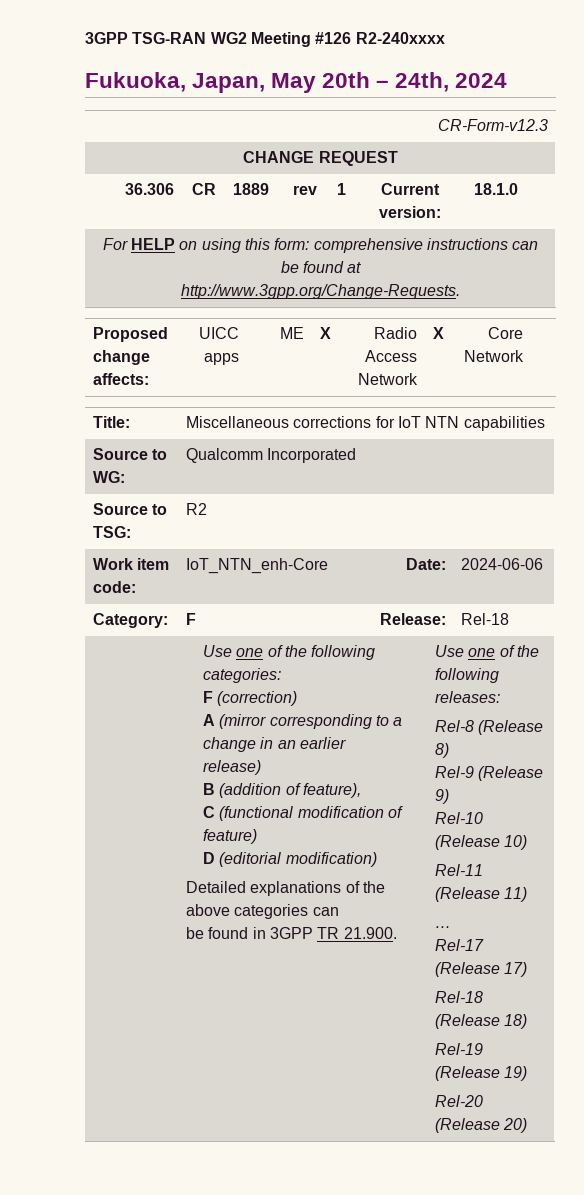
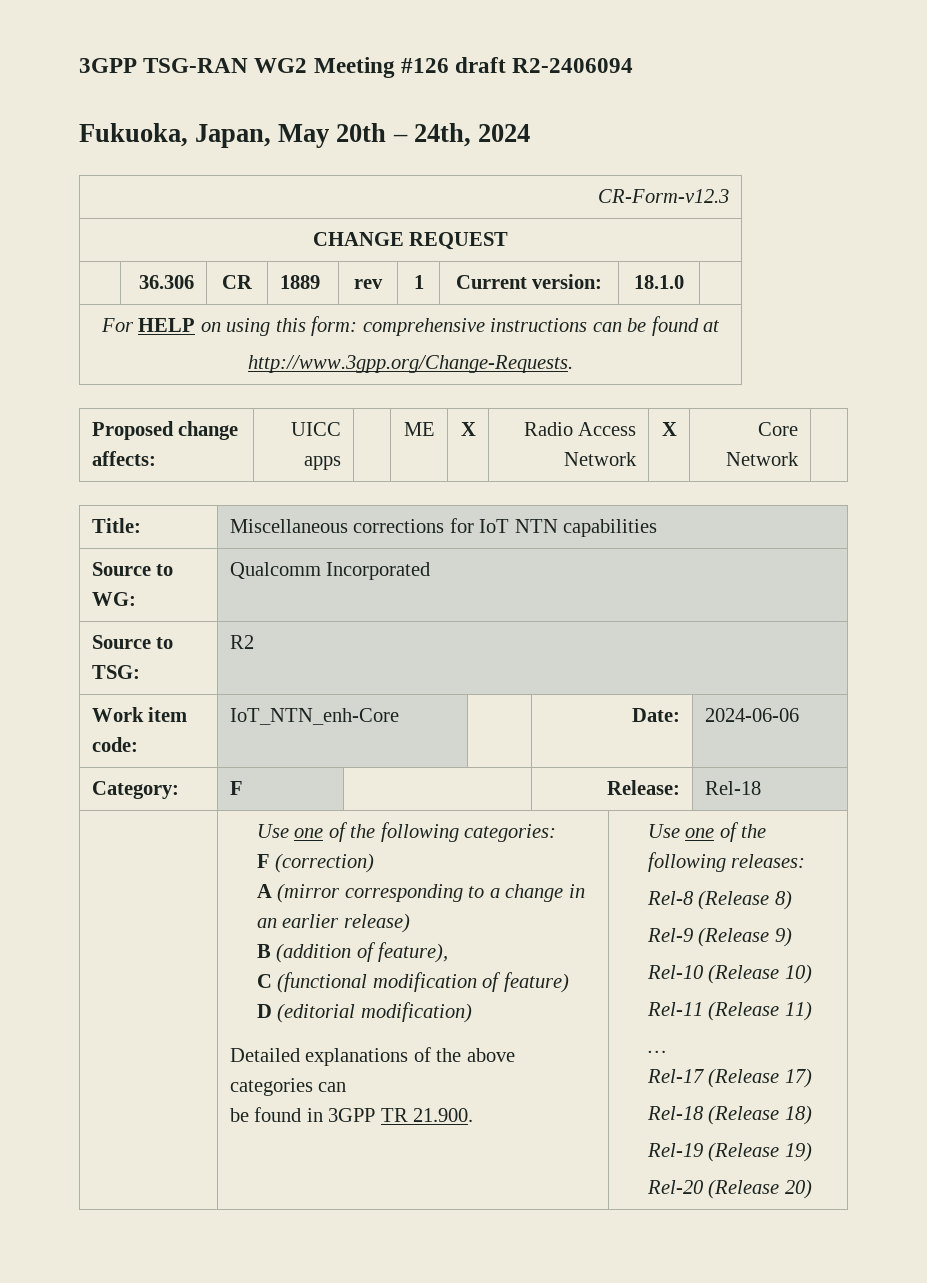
- 3GPP TSG-RAN WG2 Meeting #126 R2-240xxxx
+ 3GPP TSG-RAN WG2 Meeting #126 draft R2-2406094

